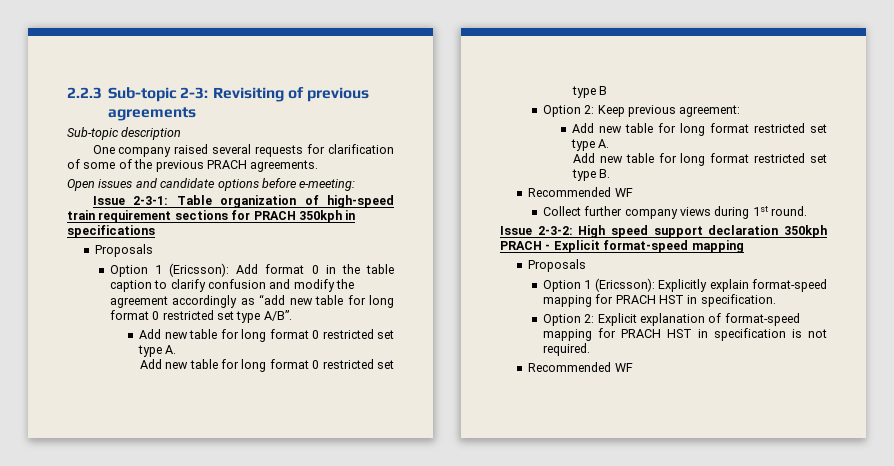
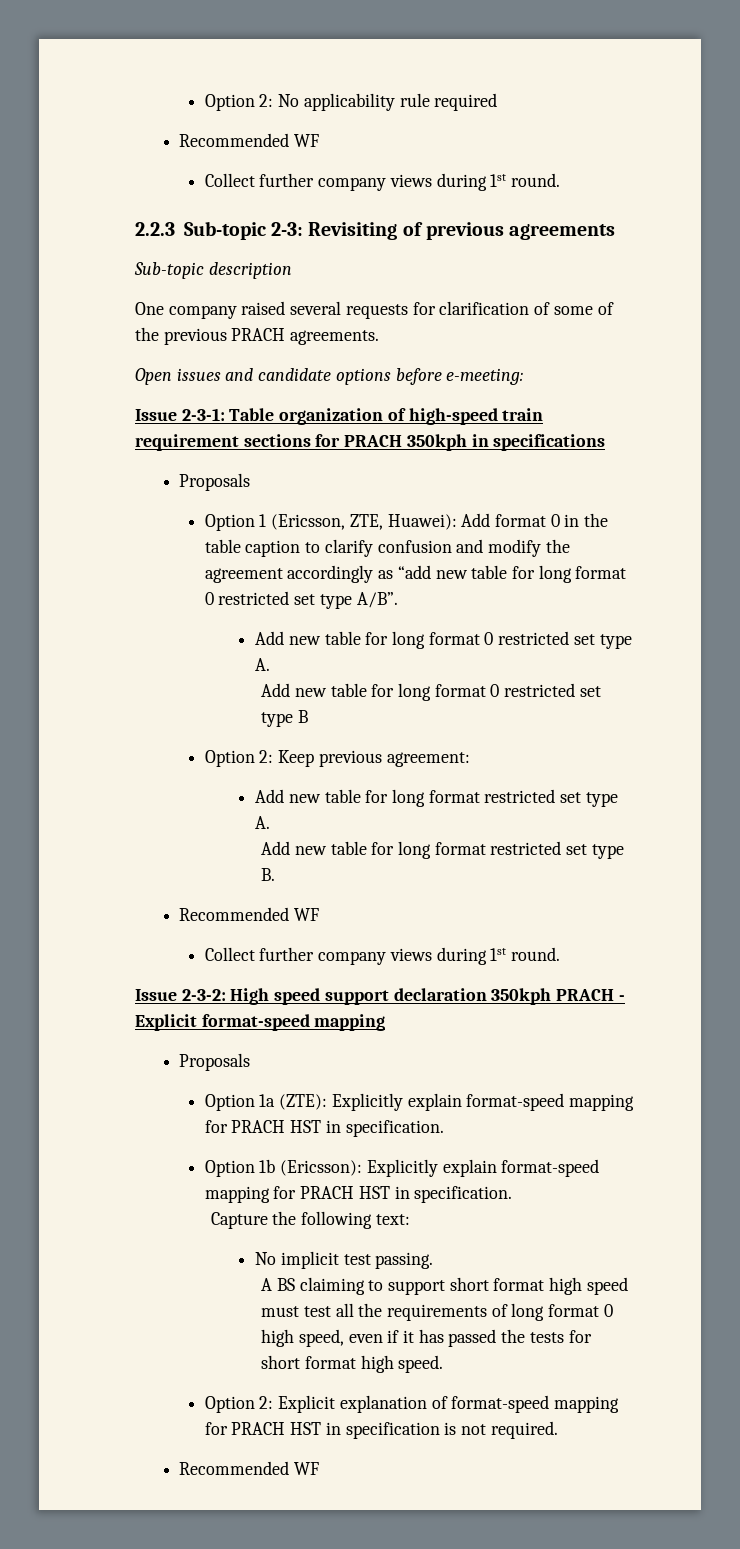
+ Option 2: No applicability rule required
+ Recommended WF
+ Collect further company views during 1st round.
- Option 1 (Ericsson): Add format 0 in the table caption to clarify confusion and modify the agreement accordingly as “add new table for long format 0 restricted set type A/B”.
+ Option 1 (Ericsson, ZTE, Huawei): Add format 0 in the table caption to clarify confusion and modify the agreement accordingly as “add new table for long format 0 restricted set type A/B”.
- Option 1 (Ericsson): Explicitly explain format-speed mapping for PRACH HST in specification.
+ Option 1a (ZTE): Explicitly explain format-speed mapping for PRACH HST in specification.
+ Option 1b (Ericsson): Explicitly explain format-speed mapping for PRACH HST in specification.
+ Capture the following text:
+ No implicit test passing.
+ A BS claiming to support short format high speed must test all the requirements of long format 0 high speed, even if it has passed the tests for short format high speed.

